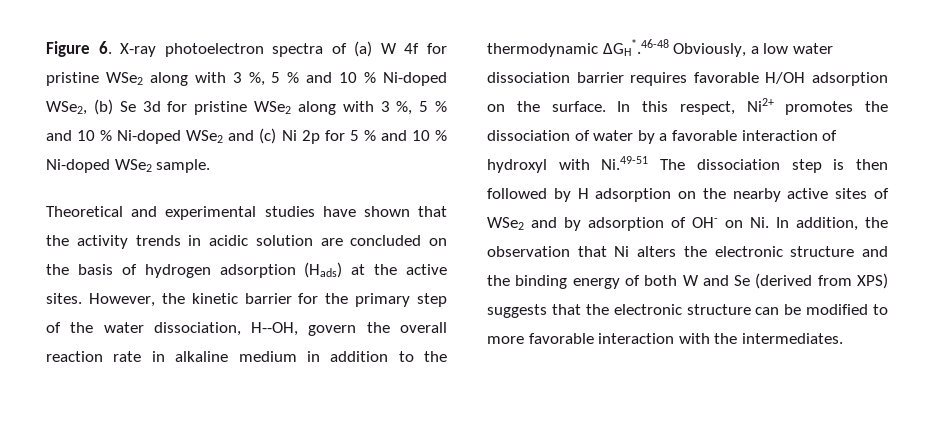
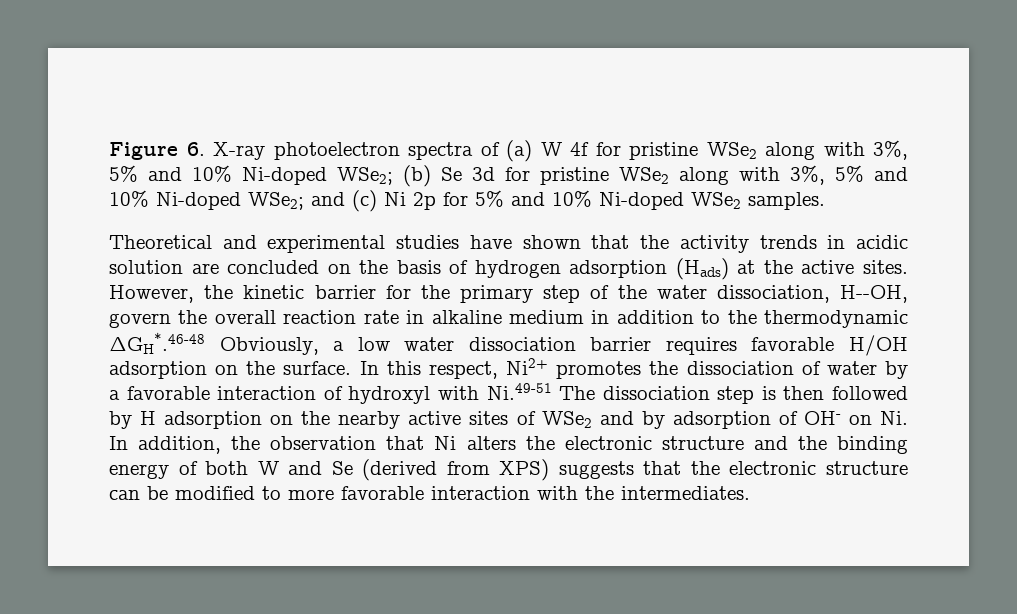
- Figure 6. X-ray photoelectron spectra of (a) W 4f for pristine WSe2 along with 3 %, 5 % and 10 % Ni-doped WSe2, (b) Se 3d for pristine WSe2 along with 3 %, 5 % and 10 % Ni-doped WSe2 and (c) Ni 2p for 5 % and 10 % Ni-doped WSe2 sample.
+ Figure 6. X-ray photoelectron spectra of (a) W 4f for pristine WSe2 along with 3%, 5% and 10% Ni-doped WSe2; (b) Se 3d for pristine WSe2 along with 3%, 5% and 10% Ni-doped WSe2; and (c) Ni 2p for 5% and 10% Ni-doped WSe2 samples.

